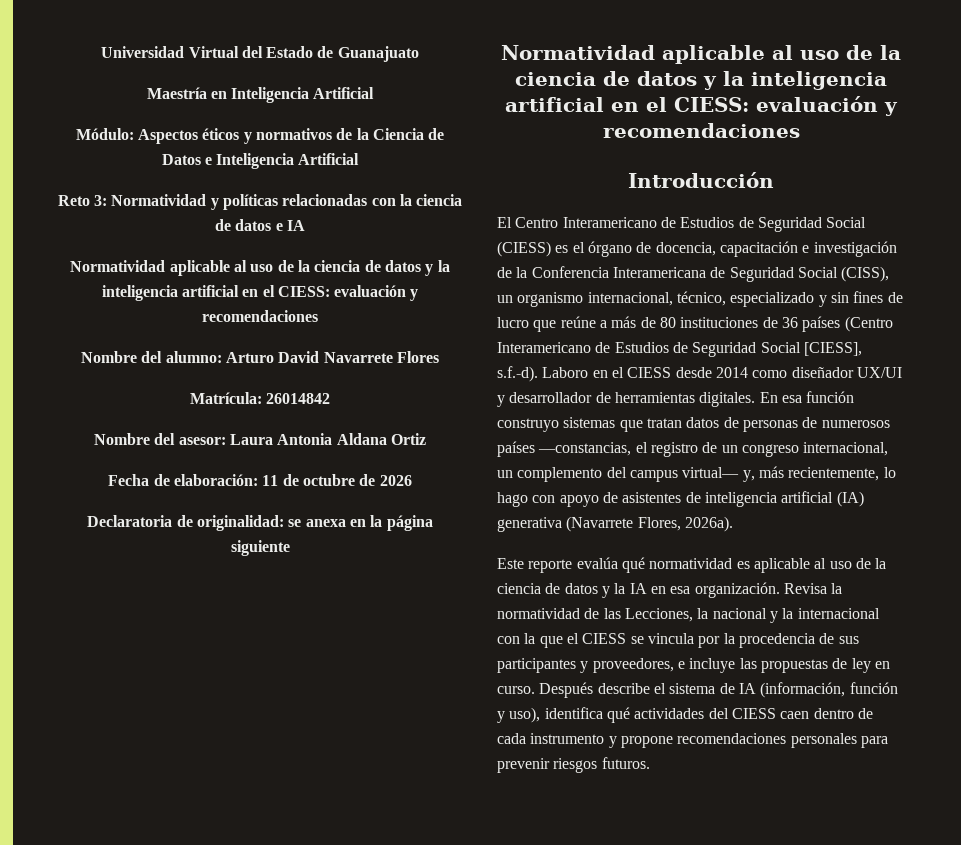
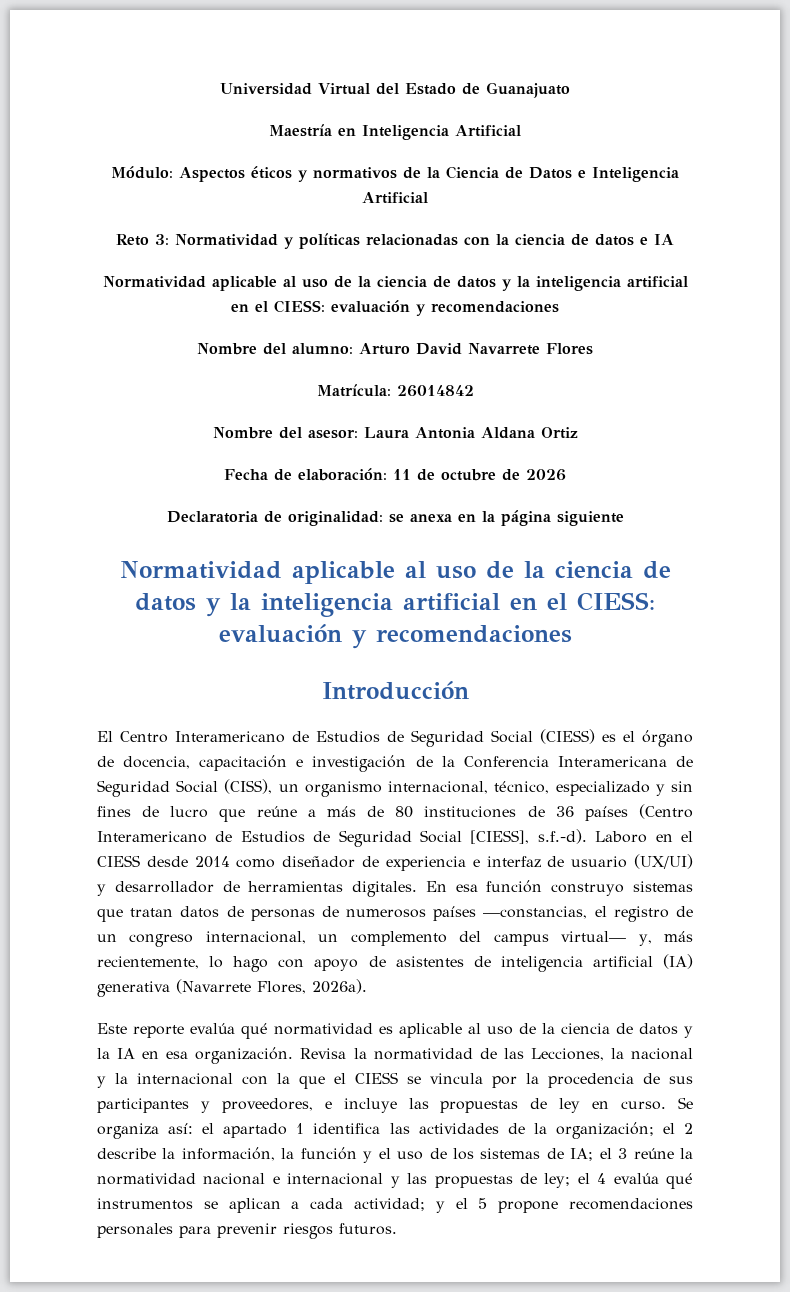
- El Centro Interamericano de Estudios de Seguridad Social (CIESS) es el órgano de docencia, capacitación e investigación de la Conferencia Interamericana de Seguridad Social (CISS), un organismo internacional, técnico, especializado y sin fines de lucro que reúne a más de 80 instituciones de 36 países (Centro Interamericano de Estudios de Seguridad Social [CIESS], s.f.-d). Laboro en el CIESS desde 2014 como diseñador UX/UI y desarrollador de herramientas digitales.
+ El Centro Interamericano de Estudios de Seguridad Social (CIESS) es el órgano de docencia, capacitación e investigación de la Conferencia Interamericana de Seguridad Social (CISS), un organismo internacional, técnico, especializado y sin fines de lucro que reúne a más de 80 instituciones de 36 países (Centro Interamericano de Estudios de Seguridad Social [CIESS], s.f.-d). Laboro en el CIESS desde 2014 como diseñador de experiencia e interfaz de usuario (UX/UI) y desarrollador de herramientas digitales.
- Después describe el sistema de IA (información, función y uso), identifica qué actividades del CIESS caen dentro de cada instrumento y propone recomendaciones personales para prevenir riesgos futuros.
+ Se organiza así: el apartado 1 identifica las actividades de la organización; el 2 describe la información, la función y el uso de los sistemas de IA; el 3 reúne la normatividad nacional e internacional y las propuestas de ley; el 4 evalúa qué instrumentos se aplican a cada actividad; y el 5 propone recomendaciones personales para prevenir riesgos futuros.

